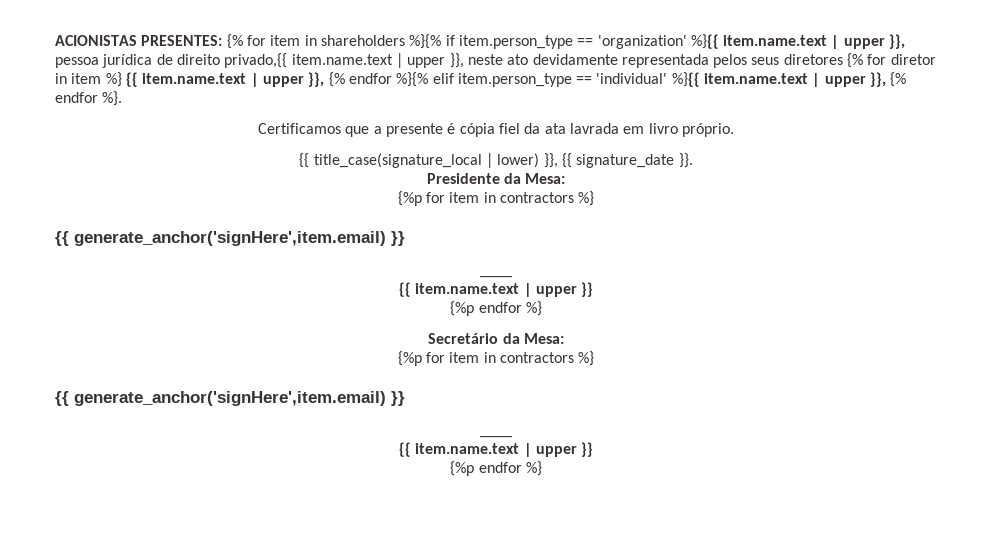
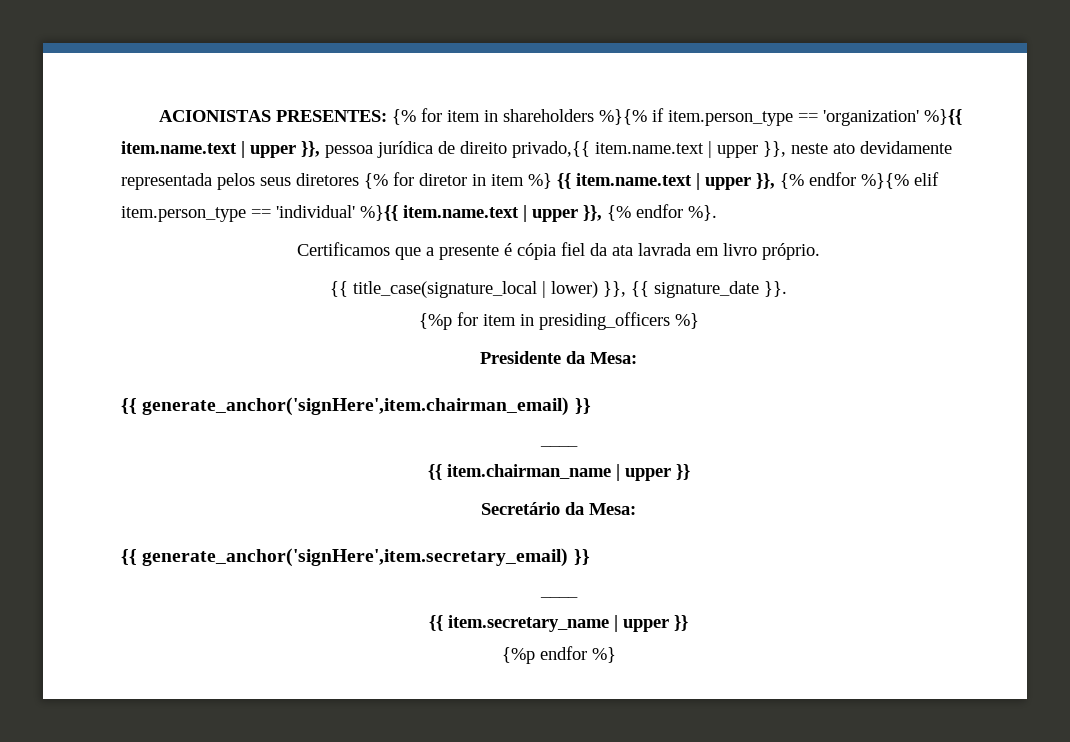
+ {%p for item in presiding_officers %}
  Presidente da Mesa:
- {%p for item in contractors %}
- {{ generate_anchor('signHere',item.email) }}
+ {{ generate_anchor('signHere',item.chairman_email) }}
  ____
- {{ item.name.text | upper }}
- {%p endfor %}
+ {{ item.chairman_name | upper }}
  Secretário da Mesa:
- {%p for item in contractors %}
- {{ generate_anchor('signHere',item.email) }}
+ {{ generate_anchor('signHere',item.secretary_email) }}
  ____
- {{ item.name.text | upper }}
+ {{ item.secretary_name | upper }}

